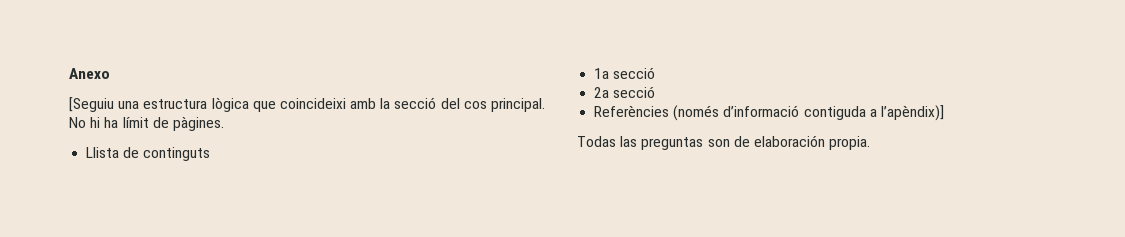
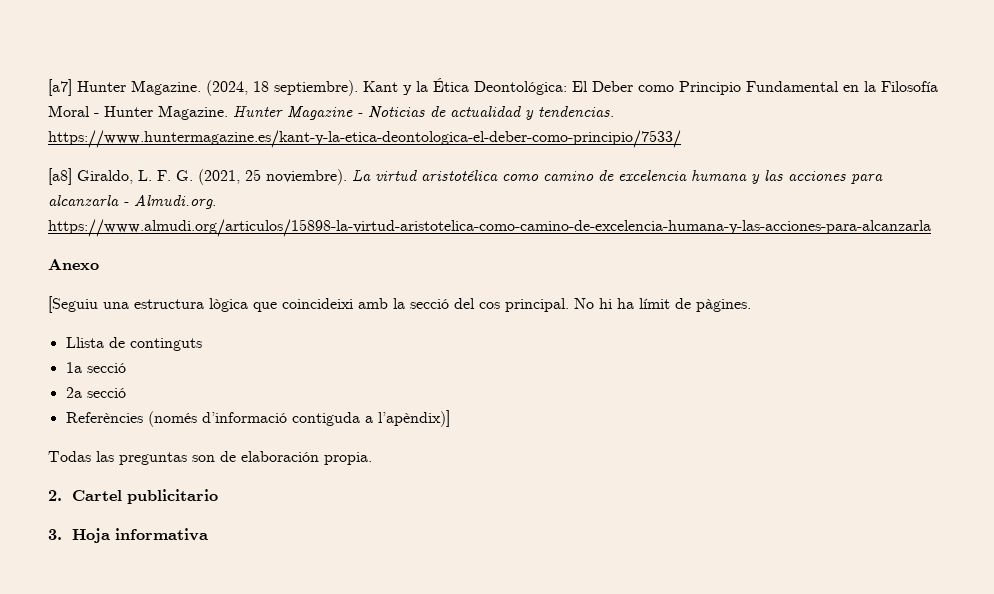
+ [a7] Hunter Magazine. (2024, 18 septiembre). Kant y la Ética Deontológica: El Deber como Principio Fundamental en la Filosofía Moral - Hunter Magazine. Hunter Magazine - Noticias de actualidad y tendencias. https://www.huntermagazine.es/kant-y-la-etica-deontologica-el-deber-como-principio/7533/
+ [a8] Giraldo, L. F. G. (2021, 25 noviembre). La virtud aristotélica como camino de excelencia humana y las acciones para alcanzarla - Almudi.org. https://www.almudi.org/articulos/15898-la-virtud-aristotelica-como-camino-de-excelencia-humana-y-las-acciones-para-alcanzarla
+ 2. Cartel publicitario
+ 3. Hoja informativa

